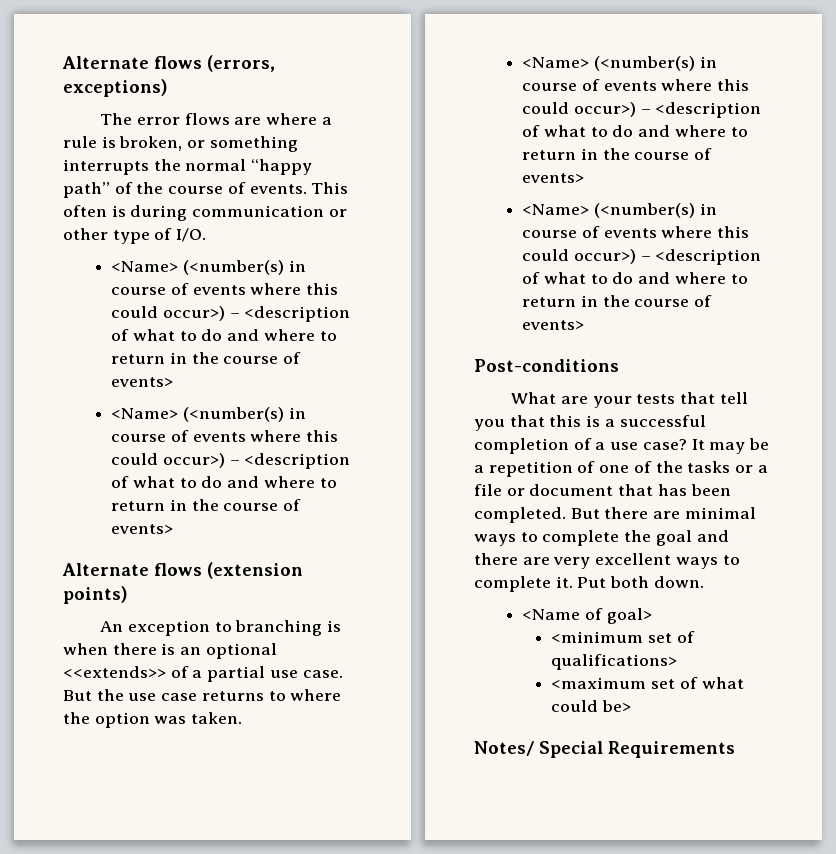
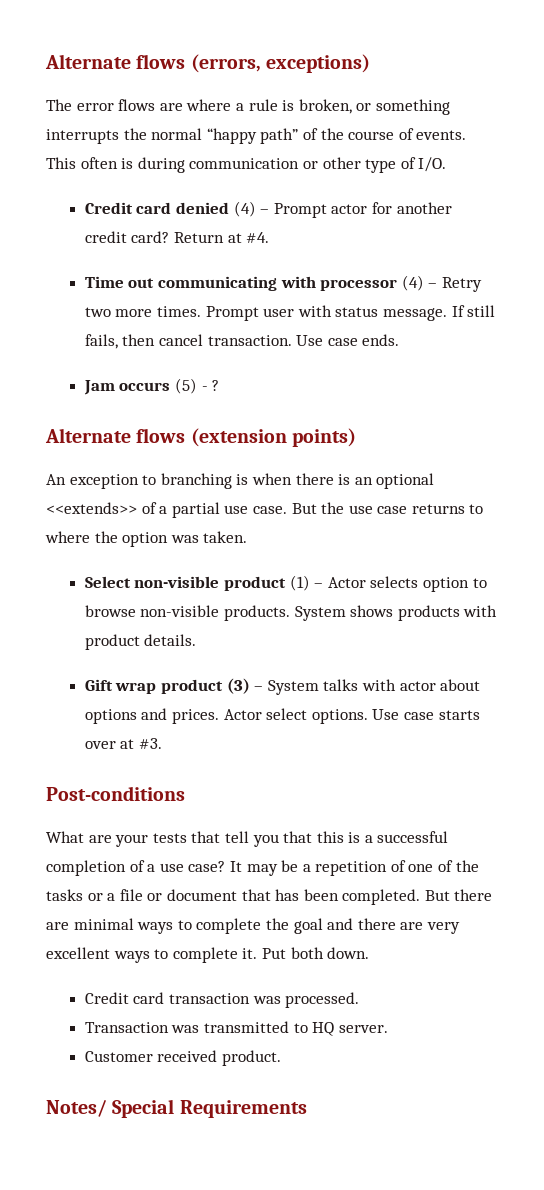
  This often is during communication or other type of I/O.
- <Name> (<number(s) in course of events where this could occur>) – <description of what to do and where to return in the course of events>
- <Name> (<number(s) in course of events where this could occur>) – <description of what to do and where to return in the course of events>
+ Credit card denied (4) – Prompt actor for another credit card? Return at #4.
+ Time out communicating with processor (4) – Retry two more times. Prompt user with status message. If still fails, then cancel transaction. Use case ends.
+ Jam occurs (5) - ?
  But the use case returns to where the option was taken.
- <Name> (<number(s) in course of events where this could occur>) – <description of what to do and where to return in the course of events>
- <Name> (<number(s) in course of events where this could occur>) – <description of what to do and where to return in the course of events>
+ Select non-visible product (1) – Actor selects option to browse non-visible products. System shows products with product details.
+ Gift wrap product (3) – System talks with actor about options and prices. Actor select options. Use case starts over at #3.
- <Name of goal>
- <minimum set of qualifications>
- <maximum set of what could be>
+ Credit card transaction was processed.
+ Transaction was transmitted to HQ server.
+ Customer received product.

